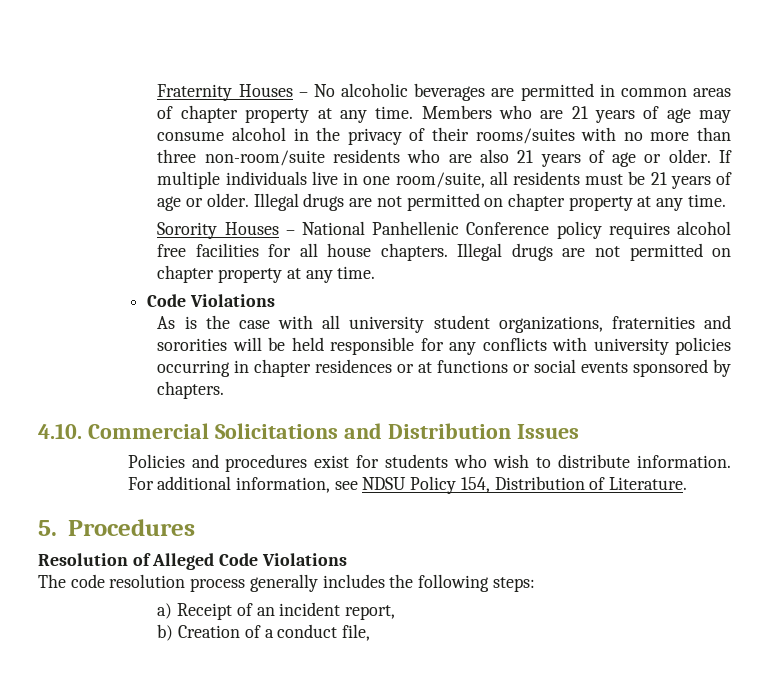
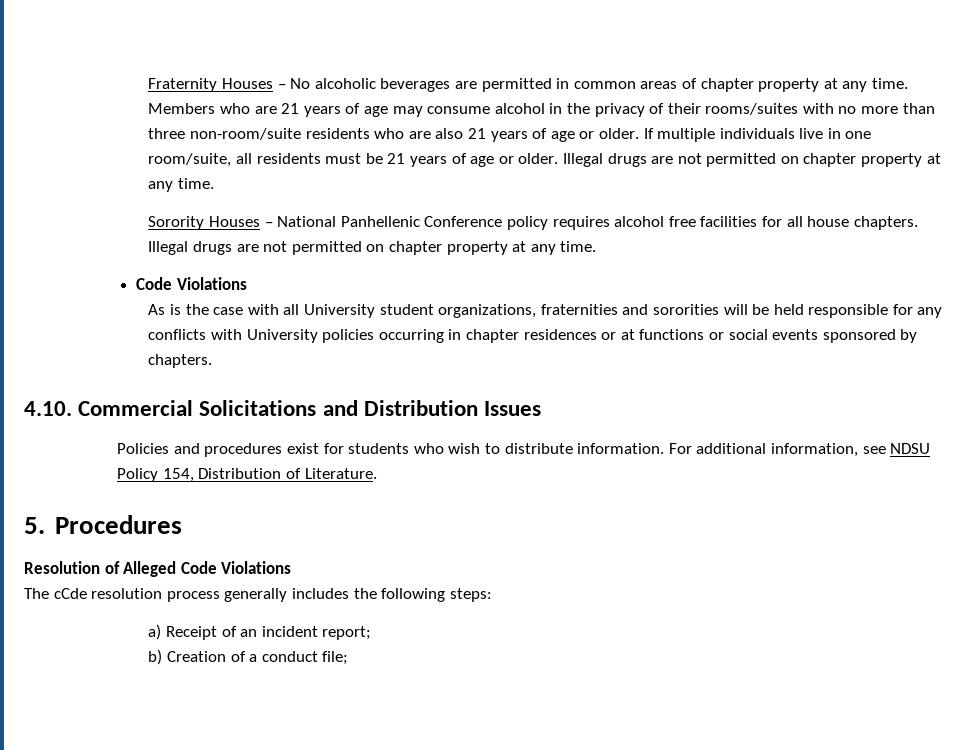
- As is the case with all university student organizations, fraternities and sororities will be held responsible for any conflicts with university policies occurring in chapter residences or at functions or social events sponsored by chapters.
+ As is the case with all University student organizations, fraternities and sororities will be held responsible for any conflicts with University policies occurring in chapter residences or at functions or social events sponsored by chapters.
- The code resolution process generally includes the following steps:
+ The cCde resolution process generally includes the following steps:
- a) Receipt of an incident report,
+ a) Receipt of an incident report;
- b) Creation of a conduct file,
+ b) Creation of a conduct file;

